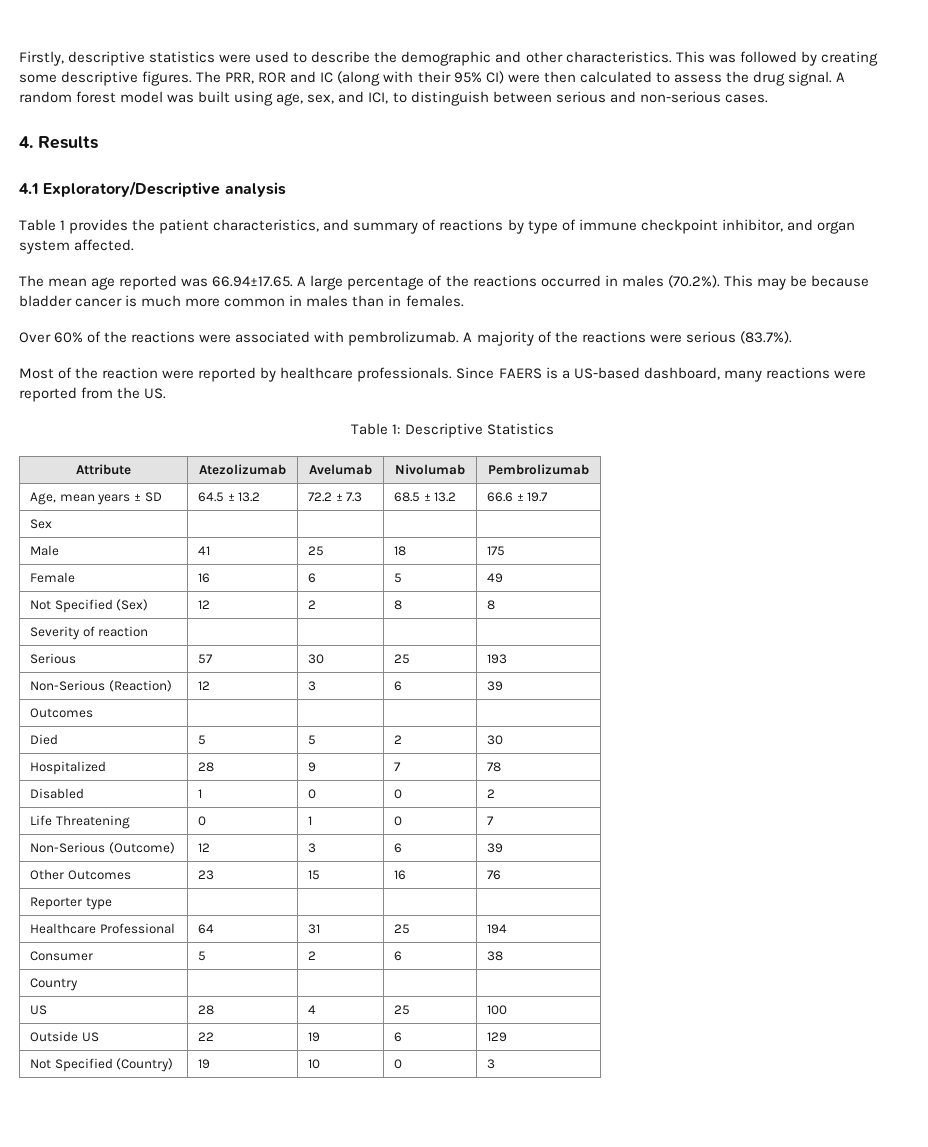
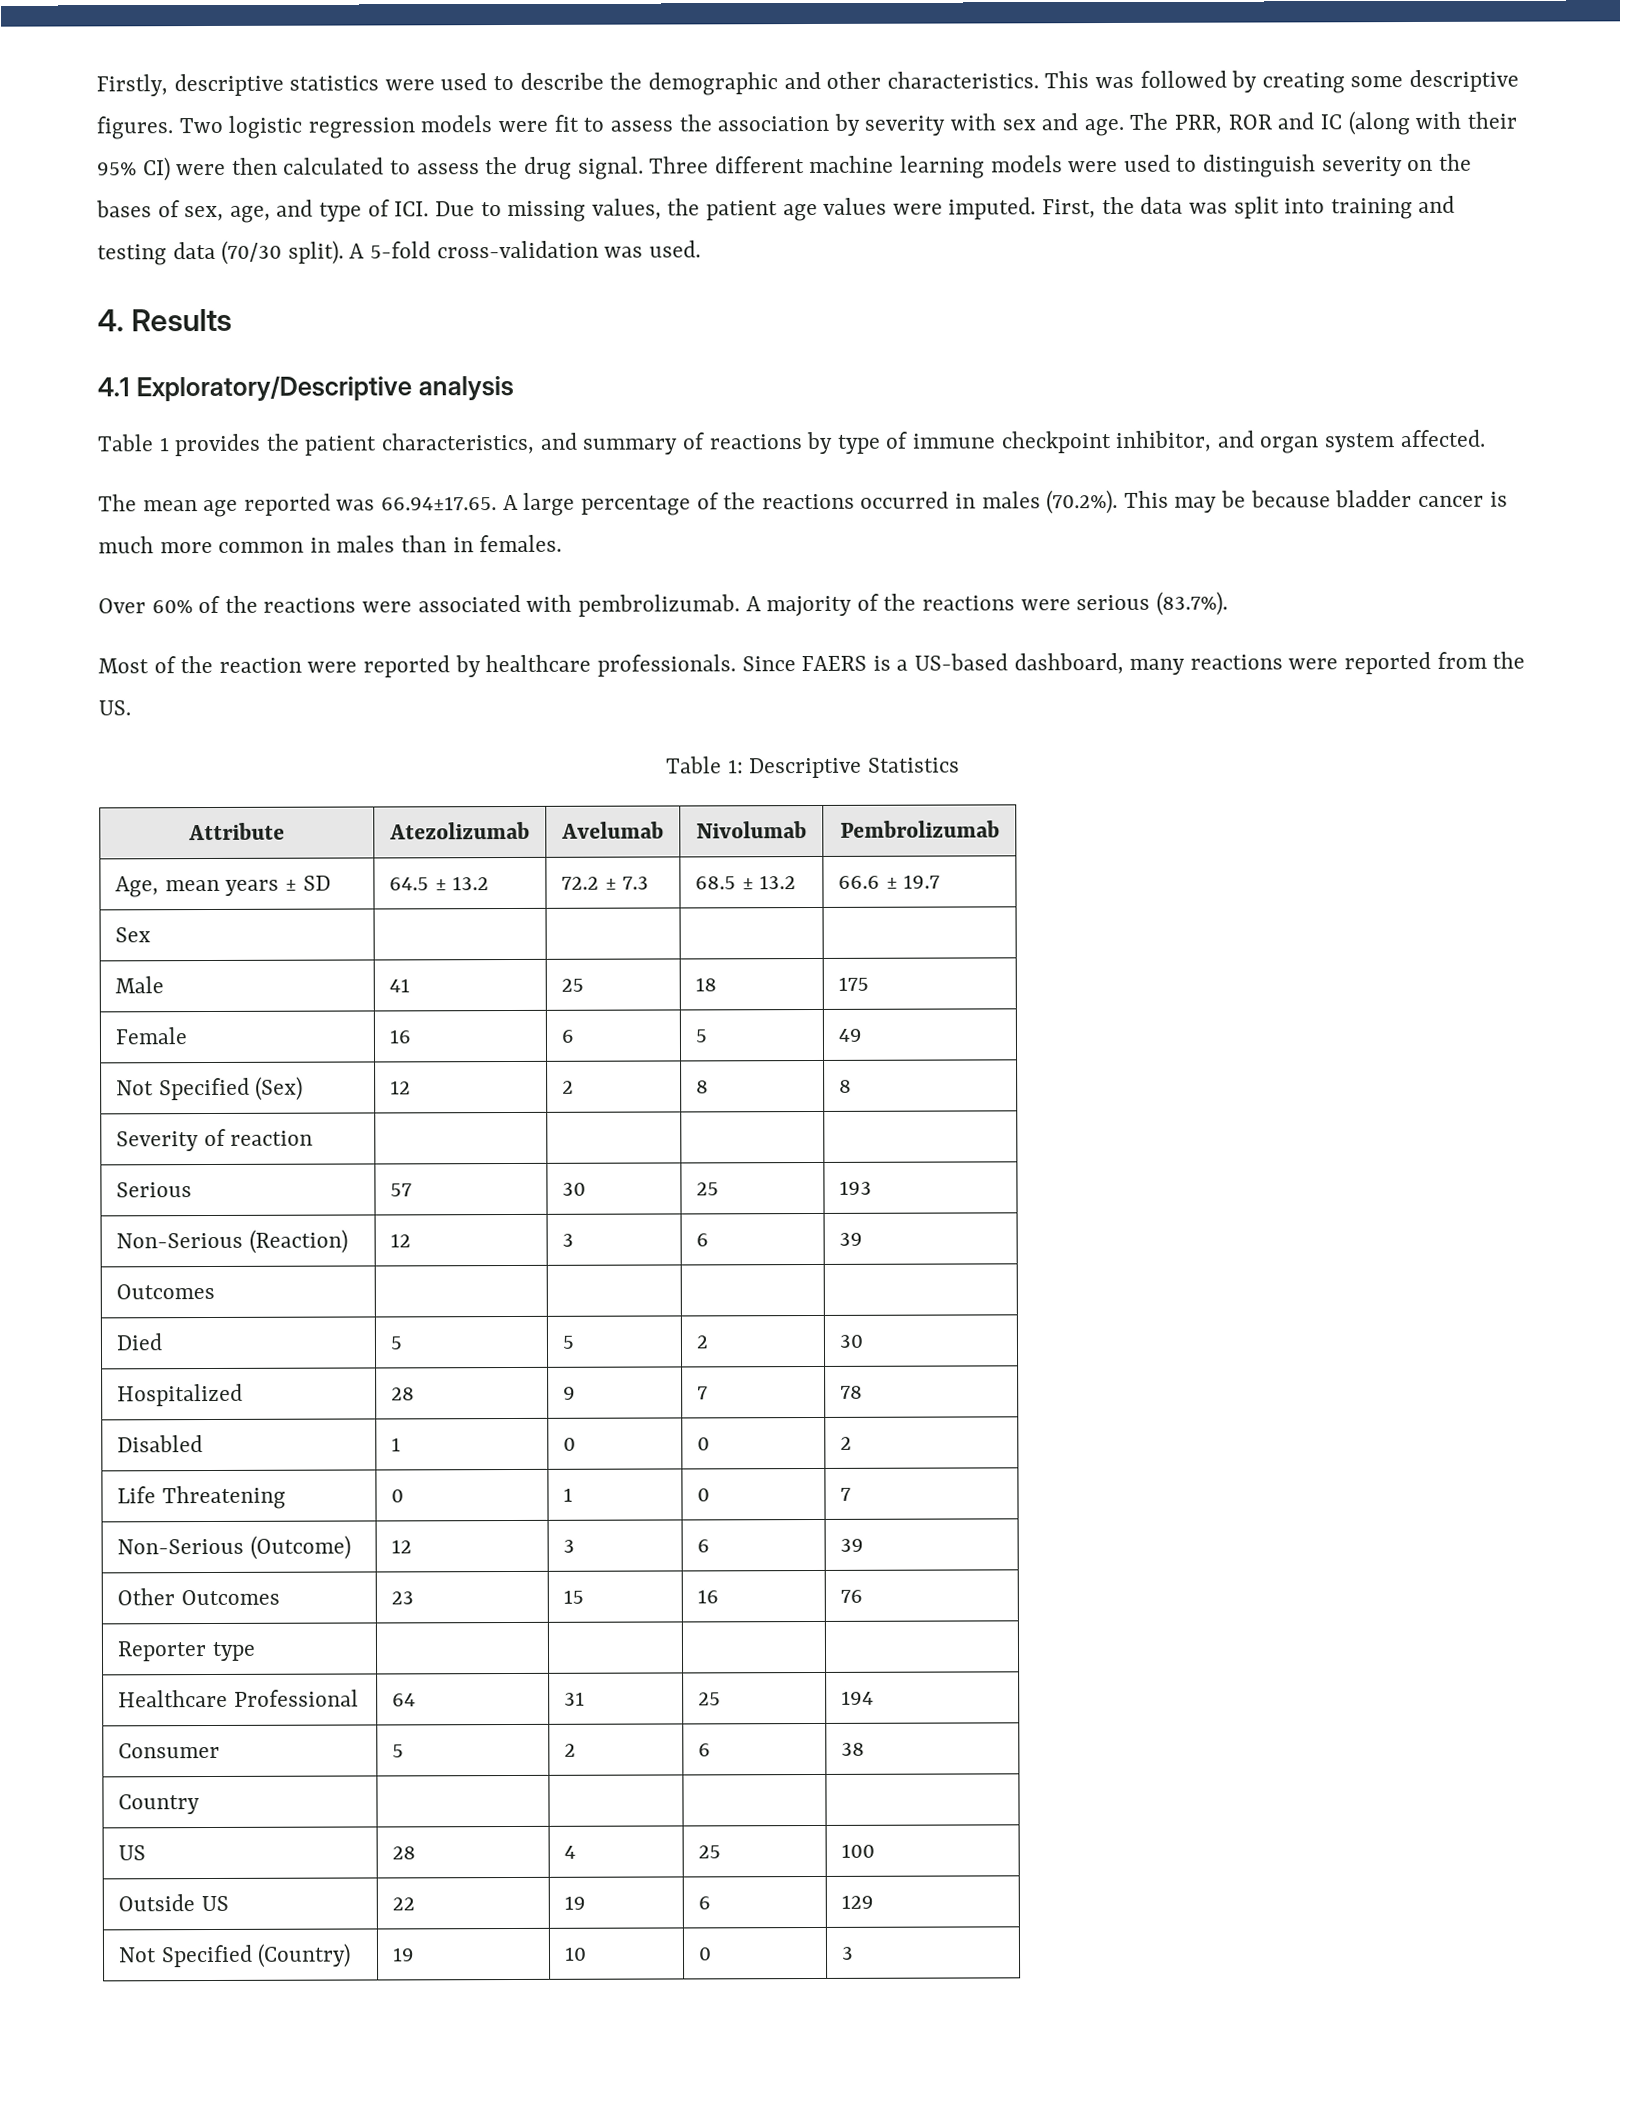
+ Two logistic regression models were fit to assess the association by severity with sex and age.
- A random forest model was built using age, sex, and ICI, to distinguish between serious and non-serious cases.
+ Three different machine learning models were used to distinguish severity on the bases of sex, age, and type of ICI. Due to missing values, the patient age values were imputed. First, the data was split into training and testing data (70/30 split). A 5-fold cross-validation was used.

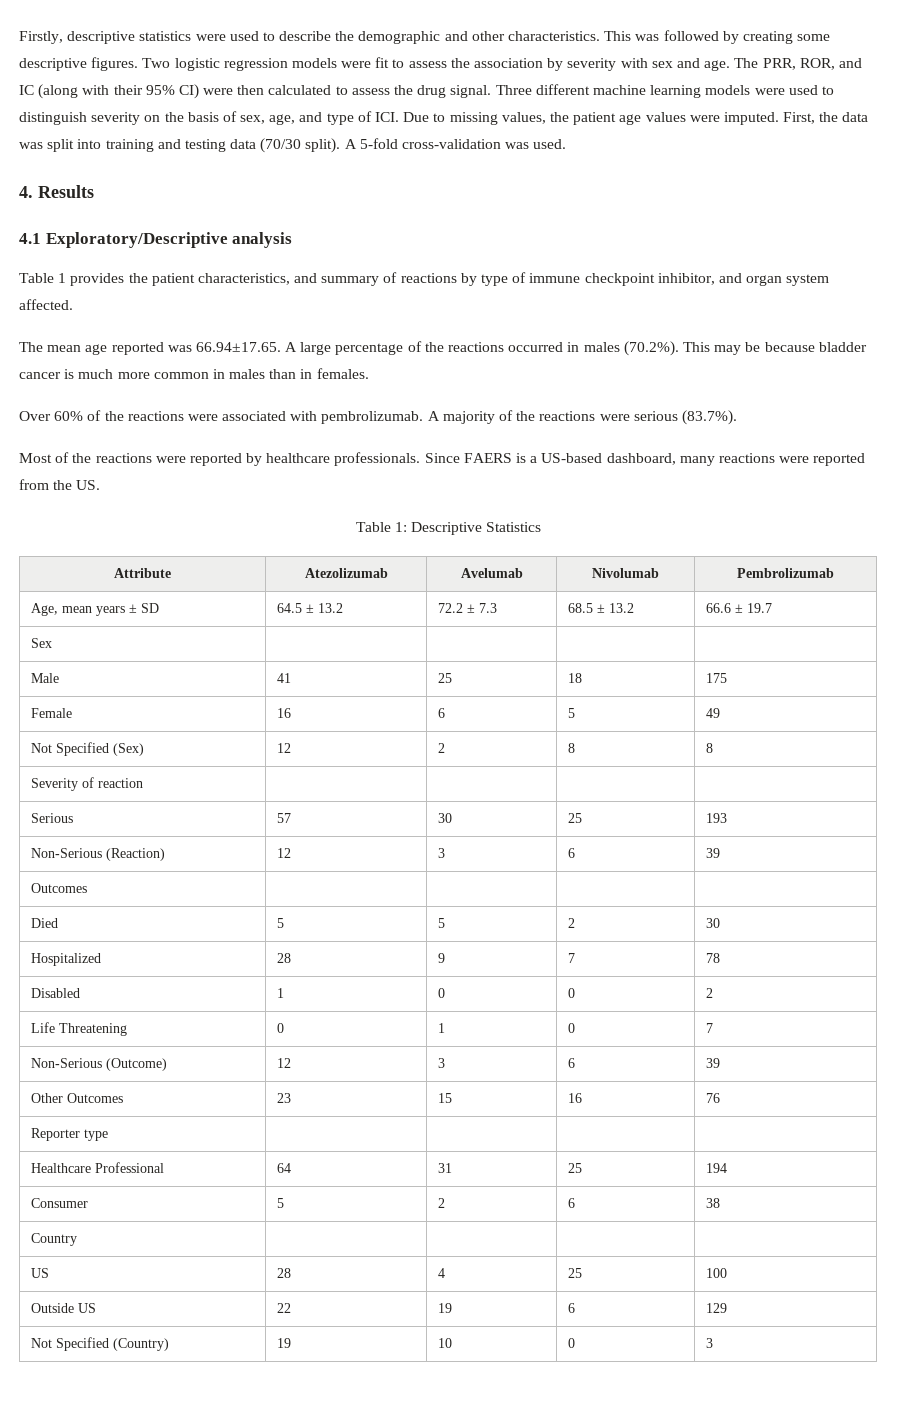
- The PRR, ROR and IC (along with their 95% CI) were then calculated to assess the drug signal.
+ The PRR, ROR, and IC (along with their 95% CI) were then calculated to assess the drug signal.
- Three different machine learning models were used to distinguish severity on the bases of sex, age, and type of ICI. Due to missing values, the patient age values were imputed.
+ Three different machine learning models were used to distinguish severity on the basis of sex, age, and type of ICI. Due to missing values, the patient age values were imputed.
- Most of the reaction were reported by healthcare professionals.
+ Most of the reactions were reported by healthcare professionals.

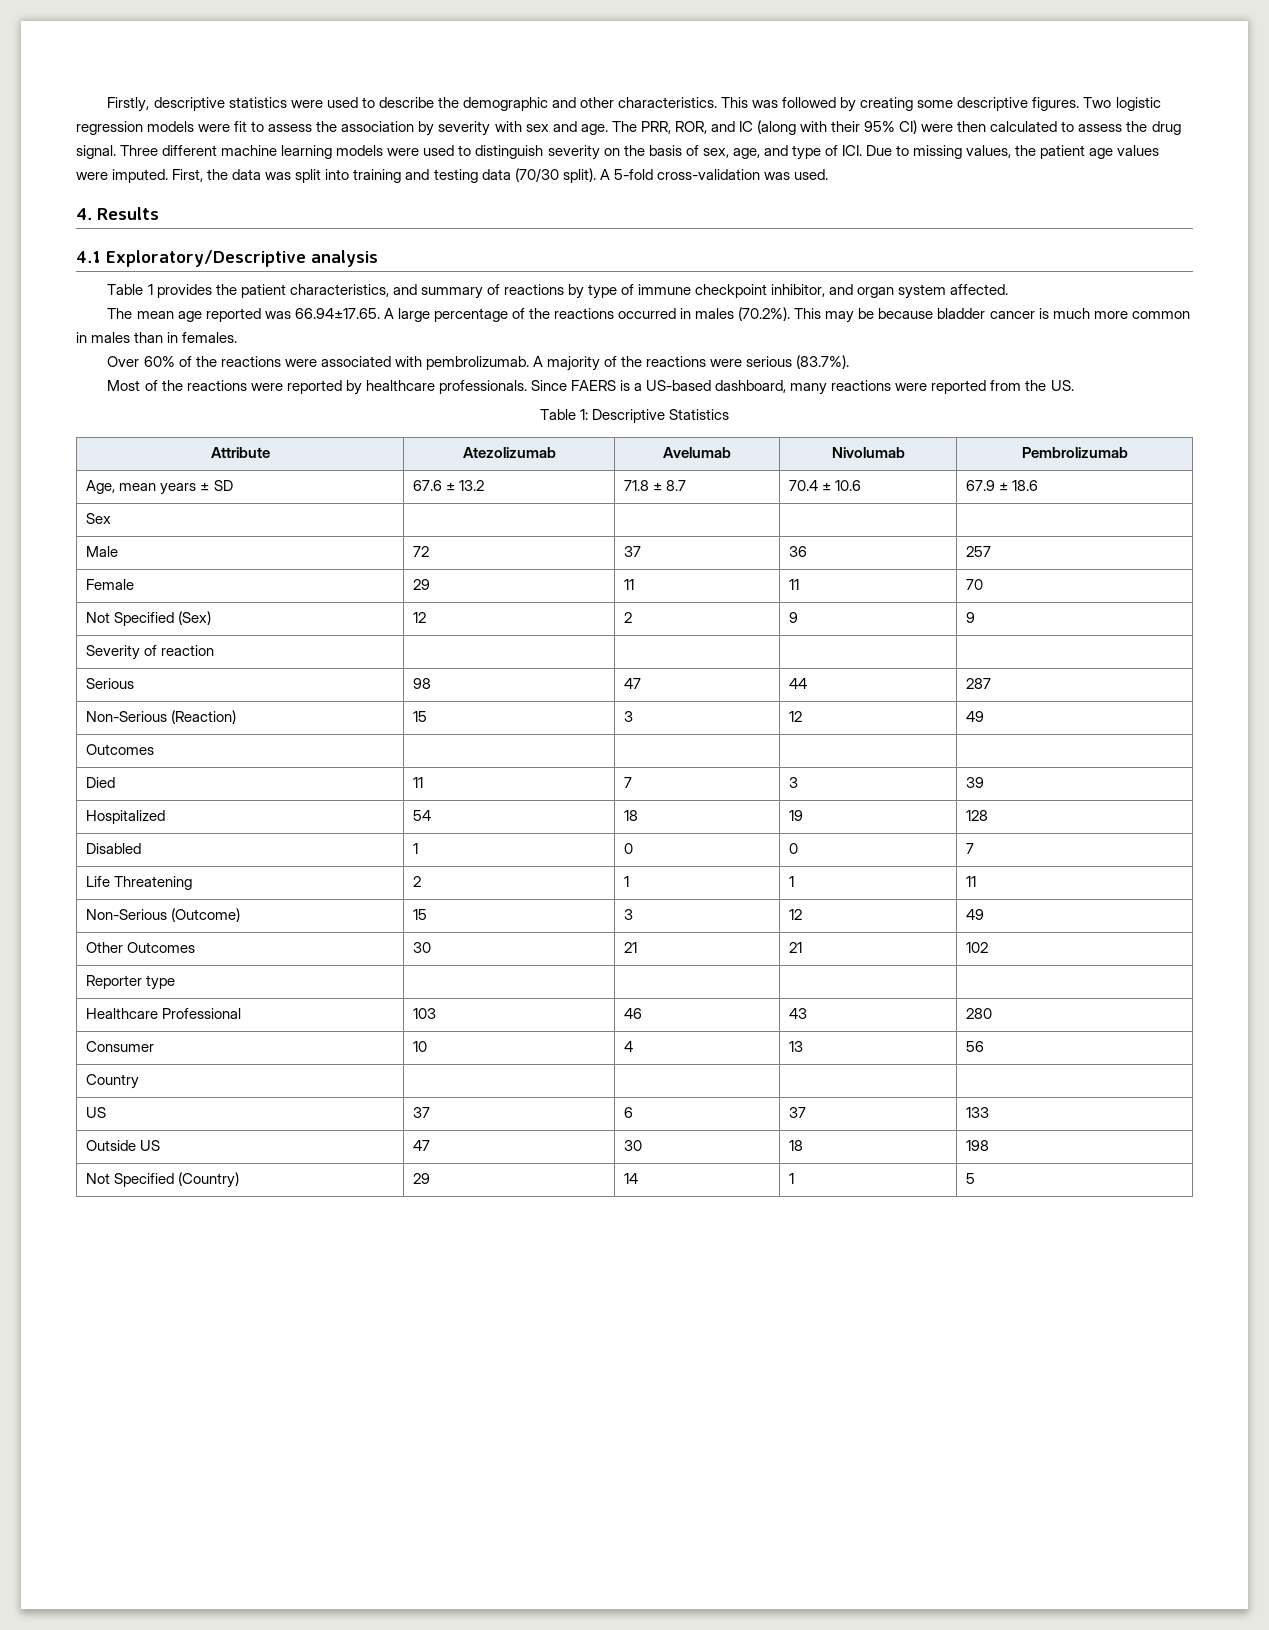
- Age, mean years ± SD | 64.5 ± 13.2 | 72.2 ± 7.3 | 68.5 ± 13.2 | 66.6 ± 19.7
+ Age, mean years ± SD | 67.6 ± 13.2 | 71.8 ± 8.7 | 70.4 ± 10.6 | 67.9 ± 18.6
  Sex | | | |
- Male | 41 | 25 | 18 | 175
- Female | 16 | 6 | 5 | 49
+ Male | 72 | 37 | 36 | 257
+ Female | 29 | 11 | 11 | 70
- Not Specified (Sex) | 12 | 2 | 8 | 8
+ Not Specified (Sex) | 12 | 2 | 9 | 9
- Serious | 57 | 30 | 25 | 193
+ Serious | 98 | 47 | 44 | 287
- Non-Serious (Reaction) | 12 | 3 | 6 | 39
+ Non-Serious (Reaction) | 15 | 3 | 12 | 49
- Died | 5 | 5 | 2 | 30
- Hospitalized | 28 | 9 | 7 | 78
+ Died | 11 | 7 | 3 | 39
+ Hospitalized | 54 | 18 | 19 | 128
- Disabled | 1 | 0 | 0 | 2
+ Disabled | 1 | 0 | 0 | 7
- Life Threatening | 0 | 1 | 0 | 7
+ Life Threatening | 2 | 1 | 1 | 11
- Non-Serious (Outcome) | 12 | 3 | 6 | 39
+ Non-Serious (Outcome) | 15 | 3 | 12 | 49
- Other Outcomes | 23 | 15 | 16 | 76
+ Other Outcomes | 30 | 21 | 21 | 102
- Healthcare Professional | 64 | 31 | 25 | 194
- Consumer | 5 | 2 | 6 | 38
+ Healthcare Professional | 103 | 46 | 43 | 280
+ Consumer | 10 | 4 | 13 | 56
  Country | | | |
- US | 28 | 4 | 25 | 100
- Outside US | 22 | 19 | 6 | 129
+ US | 37 | 6 | 37 | 133
+ Outside US | 47 | 30 | 18 | 198
- Not Specified (Country) | 19 | 10 | 0 | 3
+ Not Specified (Country) | 29 | 14 | 1 | 5

